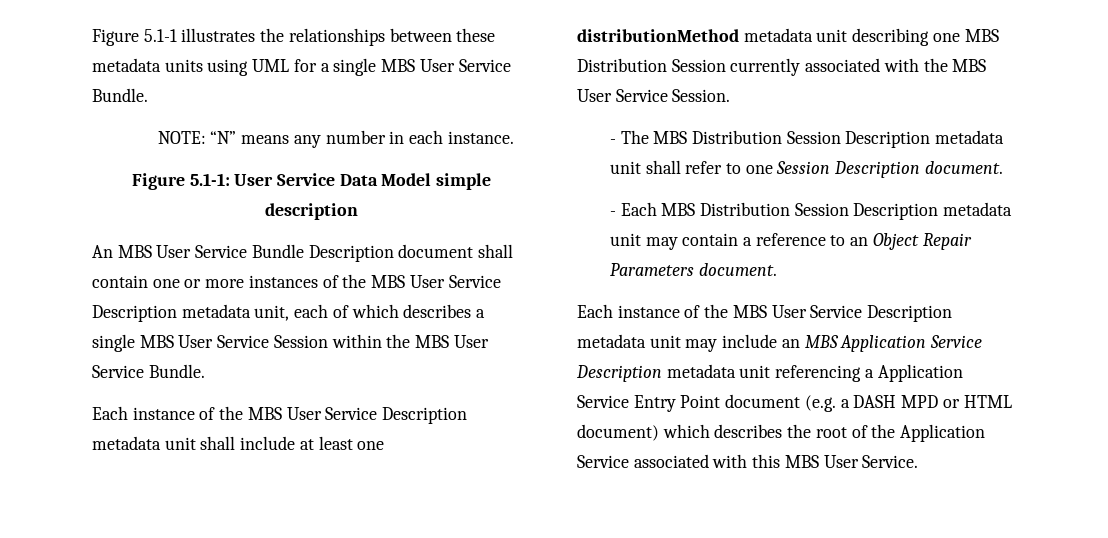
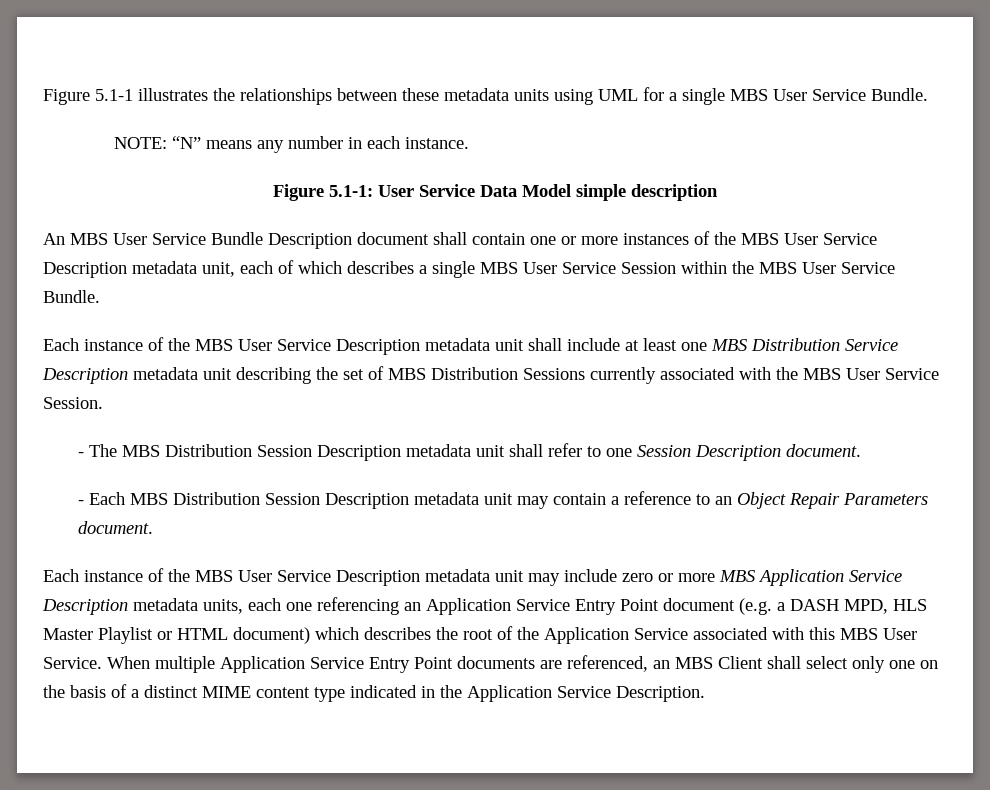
- Each instance of the MBS User Service Description metadata unit shall include at least one distributionMethod metadata unit describing one MBS Distribution Session currently associated with the MBS User Service Session.
+ Each instance of the MBS User Service Description metadata unit shall include at least one MBS Distribution Service Description metadata unit describing the set of MBS Distribution Sessions currently associated with the MBS User Service Session.
- Each instance of the MBS User Service Description metadata unit may include an MBS Application Service Description metadata unit referencing a Application Service Entry Point document (e.g. a DASH MPD or HTML document) which describes the root of the Application Service associated with this MBS User Service.
+ Each instance of the MBS User Service Description metadata unit may include zero or more MBS Application Service Description metadata units, each one referencing an Application Service Entry Point document (e.g. a DASH MPD, HLS Master Playlist or HTML document) which describes the root of the Application Service associated with this MBS User Service.
+ When multiple Application Service Entry Point documents are referenced, an MBS Client shall select only one on the basis of a distinct MIME content type indicated in the Application Service Description.

